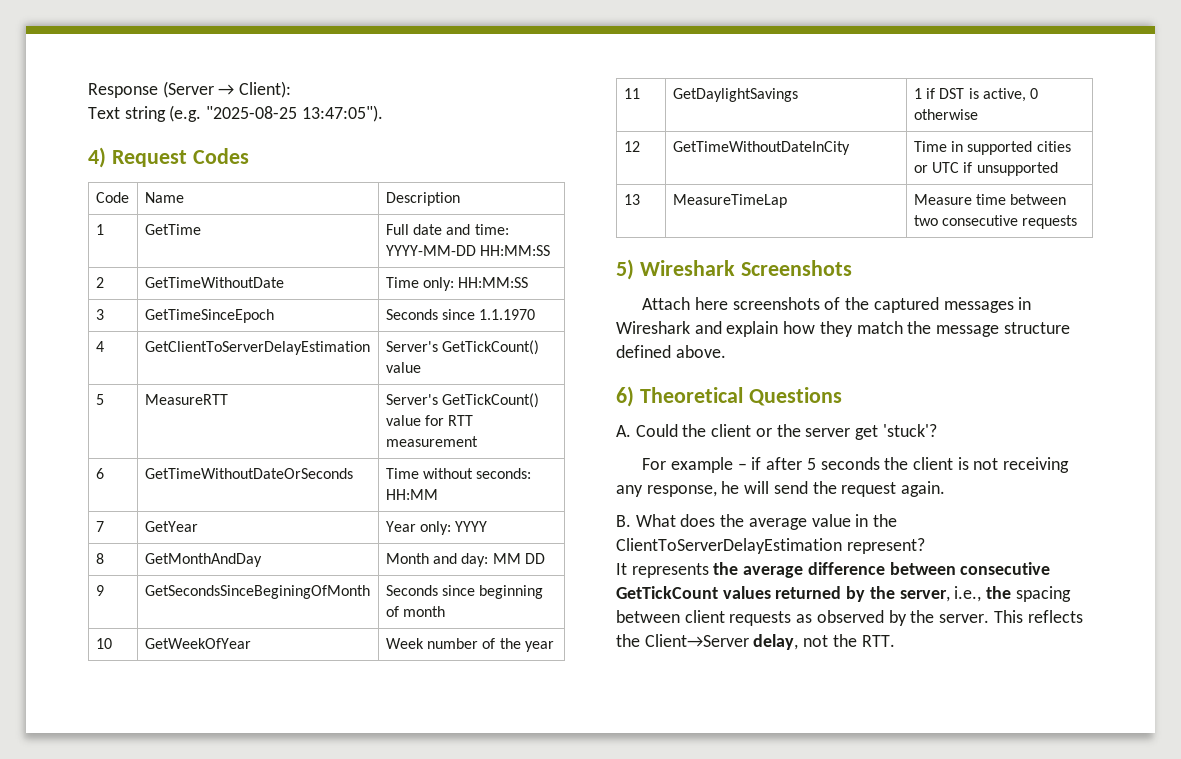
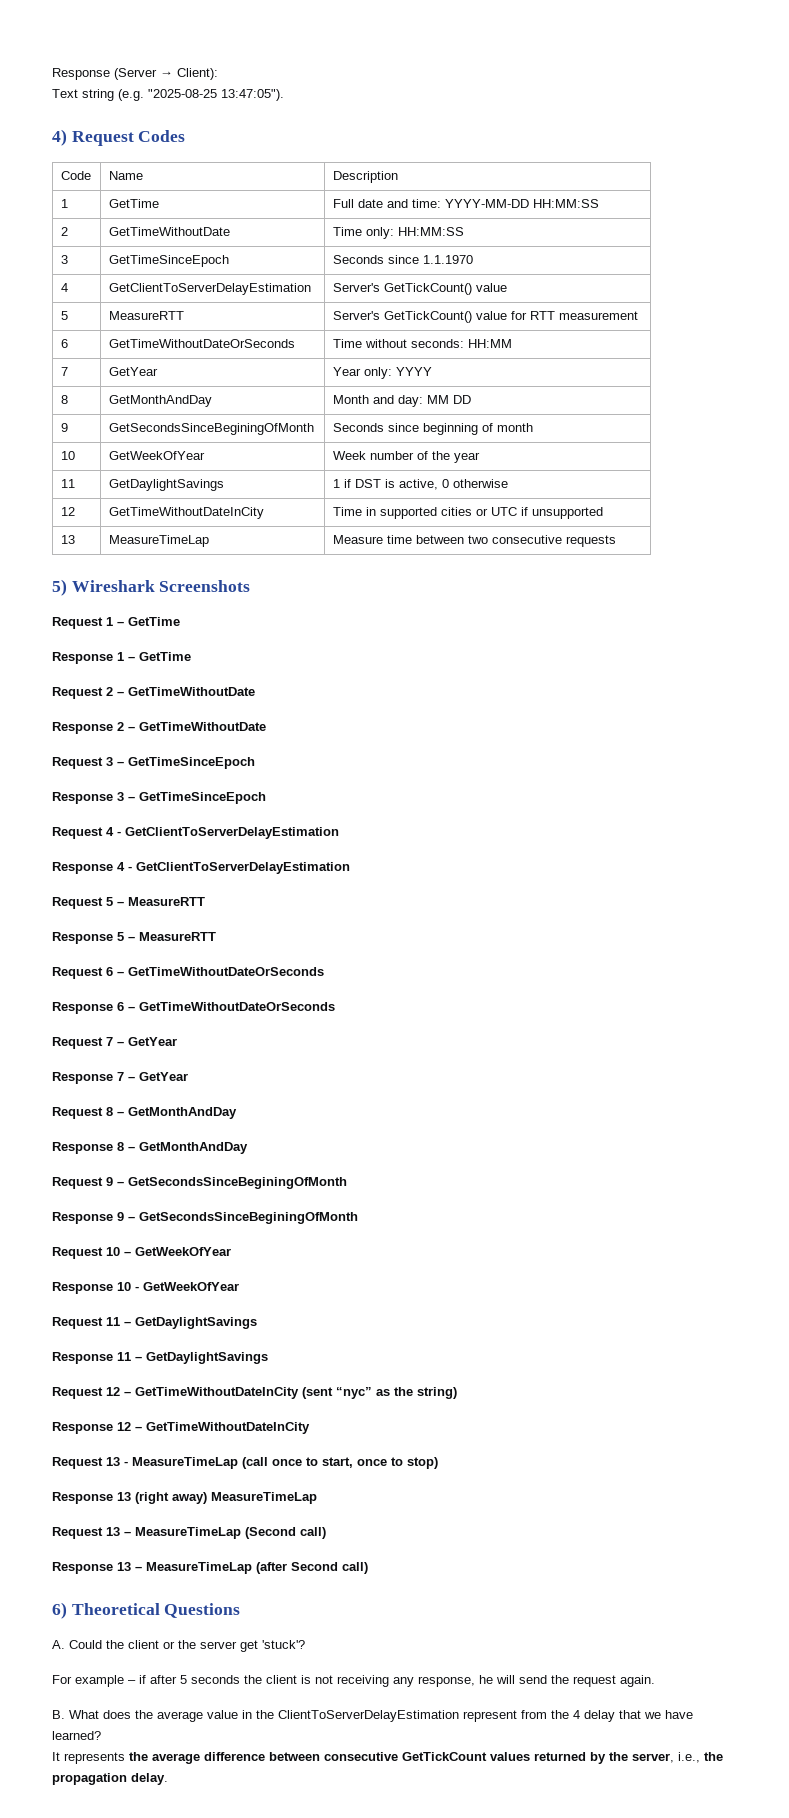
- Attach here screenshots of the captured messages in Wireshark and explain how they match the message structure defined above.
+ Request 1 – GetTime
+ Response 1 – GetTime
+ Request 2 – GetTimeWithoutDate
+ Response 2 – GetTimeWithoutDate
+ Request 3 – GetTimeSinceEpoch
+ Response 3 – GetTimeSinceEpoch
+ Request 4 - GetClientToServerDelayEstimation
+ Response 4 - GetClientToServerDelayEstimation
+ Request 5 – MeasureRTT
+ Response 5 – MeasureRTT
+ Request 6 – GetTimeWithoutDateOrSeconds
+ Response 6 – GetTimeWithoutDateOrSeconds
+ Request 7 – GetYear
+ Response 7 – GetYear
+ Request 8 – GetMonthAndDay
+ Response 8 – GetMonthAndDay
+ Request 9 – GetSecondsSinceBeginingOfMonth
+ Response 9 – GetSecondsSinceBeginingOfMonth
+ Request 10 – GetWeekOfYear
+ Response 10 - GetWeekOfYear
+ Request 11 – GetDaylightSavings
+ Response 11 – GetDaylightSavings
+ Request 12 – GetTimeWithoutDateInCity (sent “nyc” as the string)
+ Response 12 – GetTimeWithoutDateInCity
+ Request 13 - MeasureTimeLap (call once to start, once to stop)
+ Response 13 (right away) MeasureTimeLap
+ Request 13 – MeasureTimeLap (Second call)
+ Response 13 – MeasureTimeLap (after Second call)
- B. What does the average value in the ClientToServerDelayEstimation represent?
+ B. What does the average value in the ClientToServerDelayEstimation represent from the 4 delay that we have learned?
- It represents the average difference between consecutive GetTickCount values returned by the server, i.e., the spacing between client requests as observed by the server. This reflects the Client→Server delay, not the RTT.
+ It represents the average difference between consecutive GetTickCount values returned by the server, i.e., the propagation delay.

